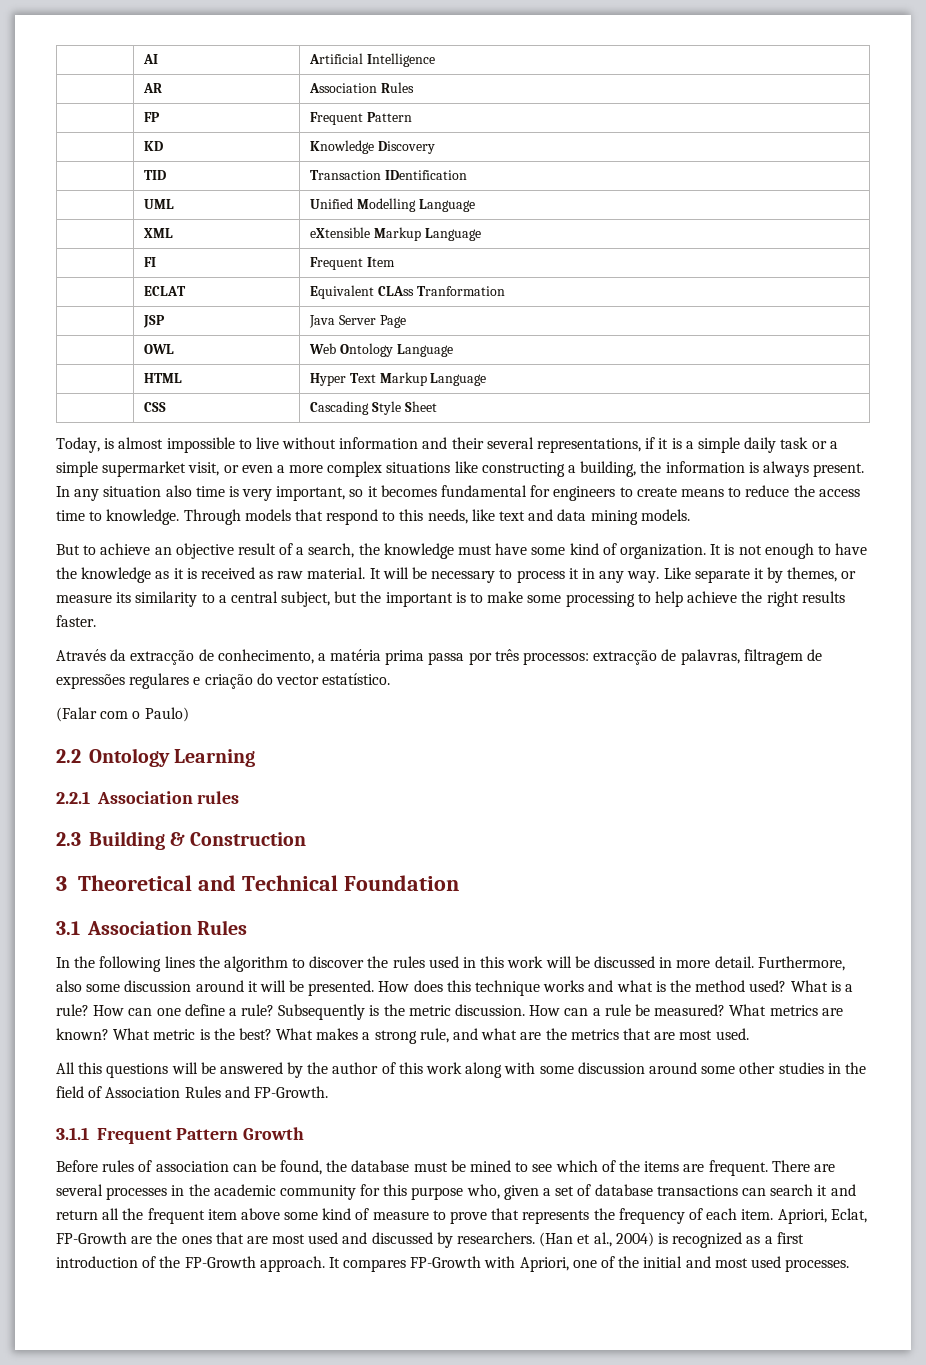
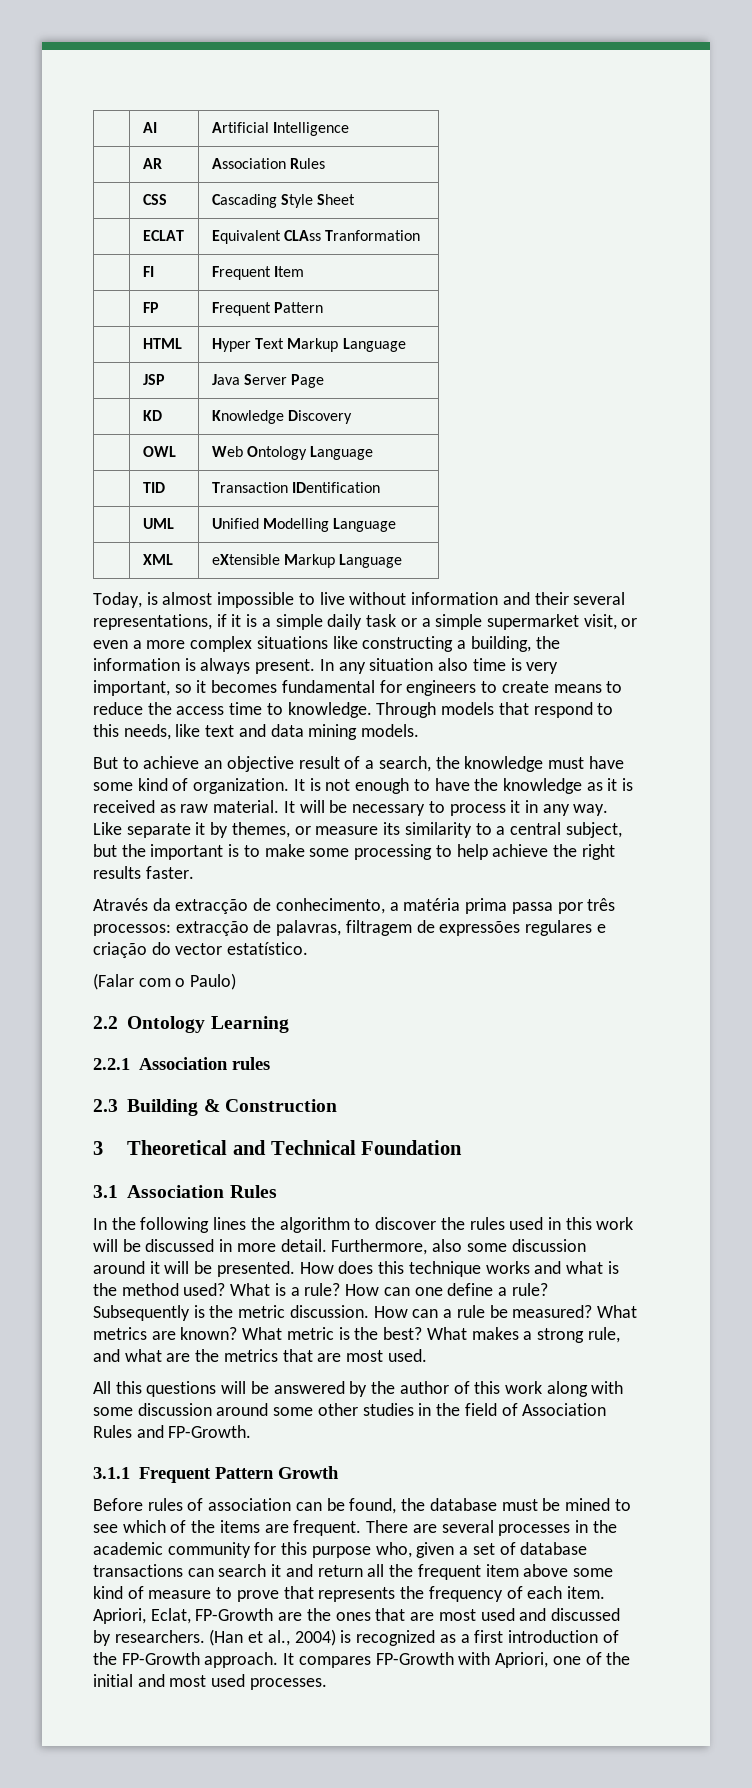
+ | CSS | Cascading Style Sheet
+ | ECLAT | Equivalent CLAss Tranformation
+ | FI | Frequent Item
  | FP | Frequent Pattern
+ | HTML | Hyper Text Markup Language
+ | JSP | Java Server Page
+ | OWL | Web Ontology Language
- | FI | Frequent Item
- | ECLAT | Equivalent CLAss Tranformation
- | JSP | Java Server Page
- | OWL | Web Ontology Language
- | HTML | Hyper Text Markup Language
- | CSS | Cascading Style Sheet

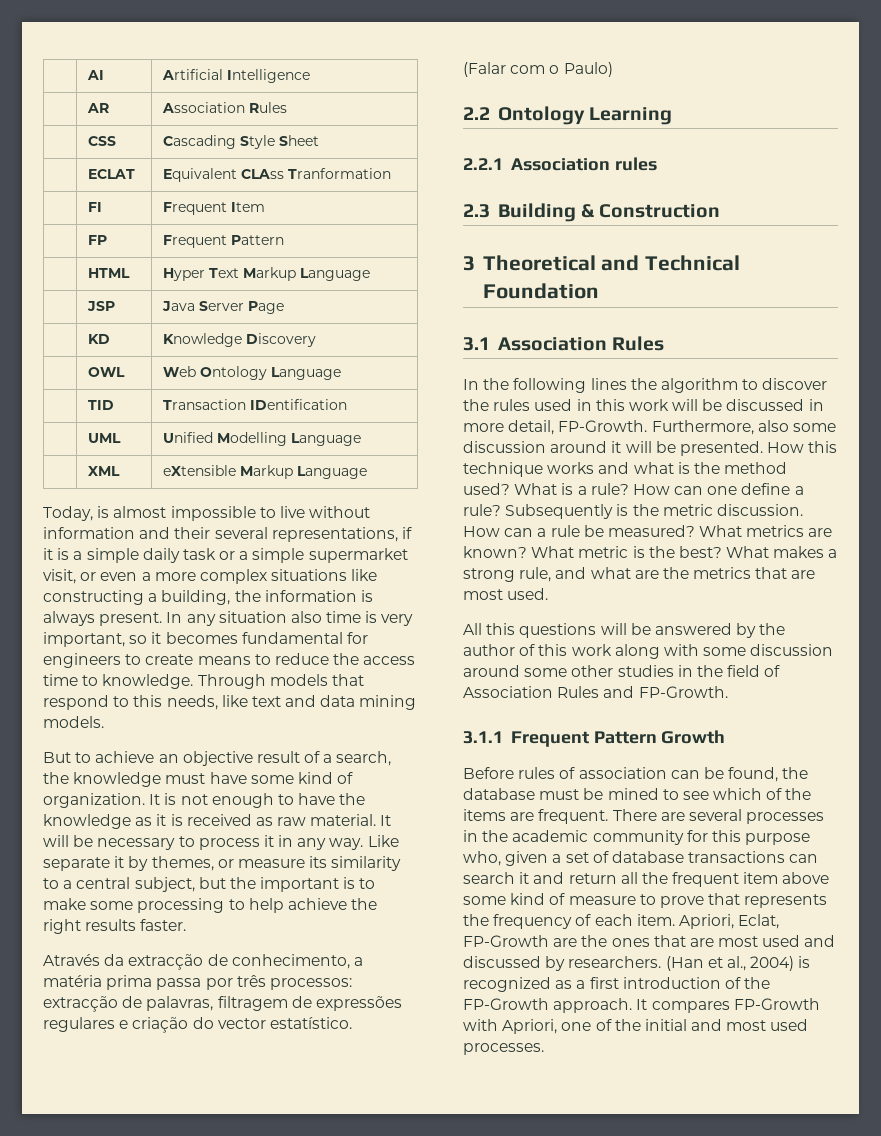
- In the following lines the algorithm to discover the rules used in this work will be discussed in more detail.
+ In the following lines the algorithm to discover the rules used in this work will be discussed in more detail, FP-Growth.
- How does this technique works and what is the method used?
+ How this technique works and what is the method used?

